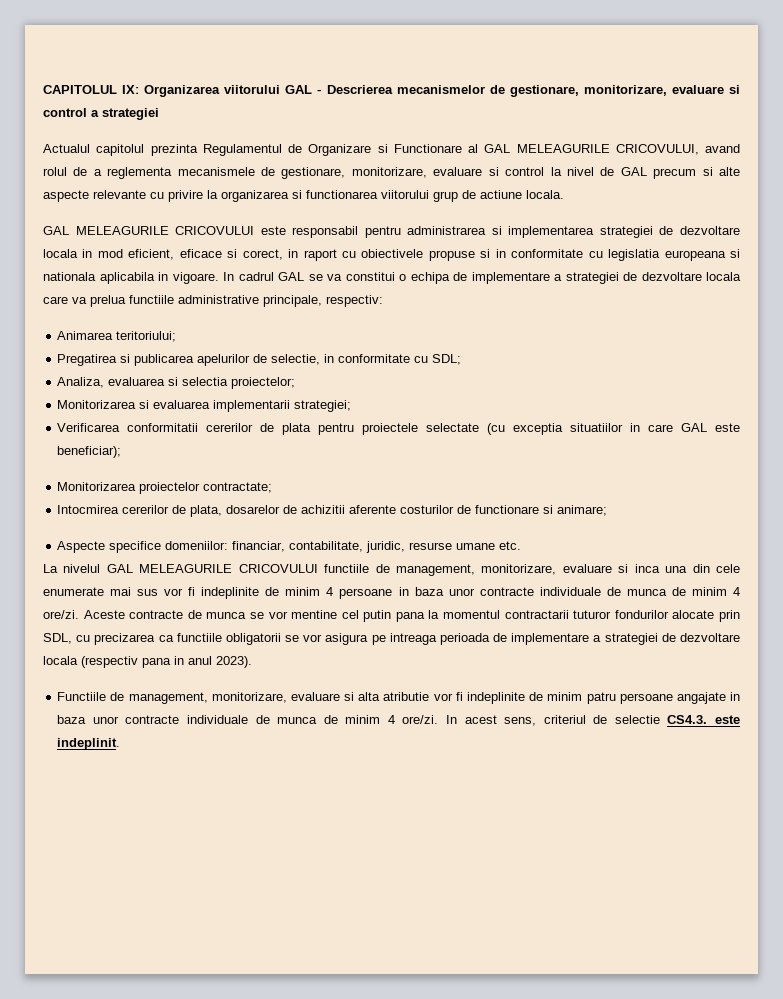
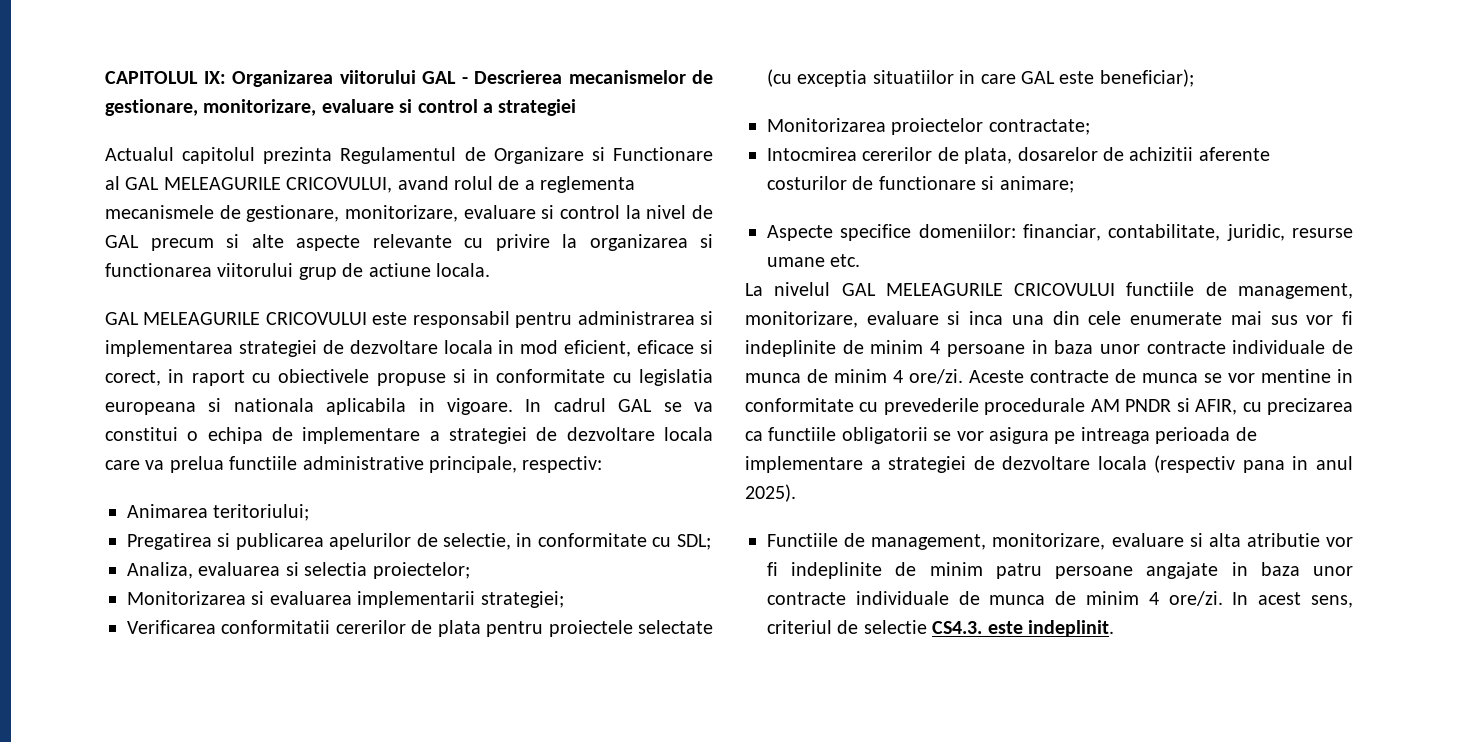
- Aceste contracte de munca se vor mentine cel putin pana la momentul contractarii tuturor fondurilor alocate prin SDL, cu precizarea ca functiile obligatorii se vor asigura pe intreaga perioada de implementare a strategiei de dezvoltare locala (respectiv pana in anul 2023).
+ Aceste contracte de munca se vor mentine in conformitate cu prevederile procedurale AM PNDR si AFIR, cu precizarea ca functiile obligatorii se vor asigura pe intreaga perioada de implementare a strategiei de dezvoltare locala (respectiv pana in anul 2025).

